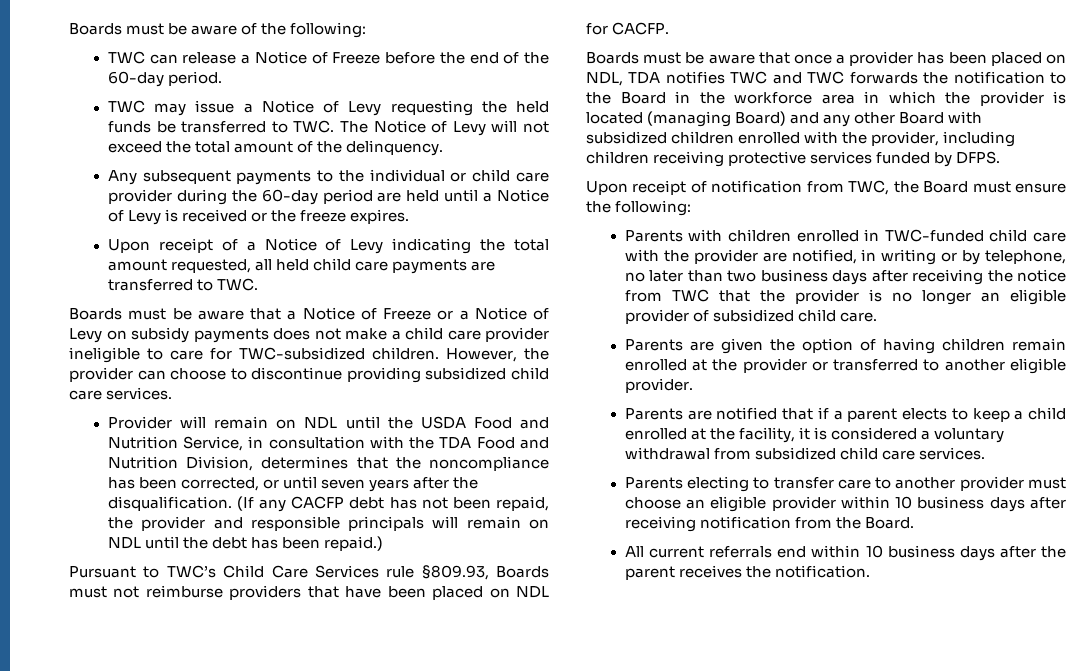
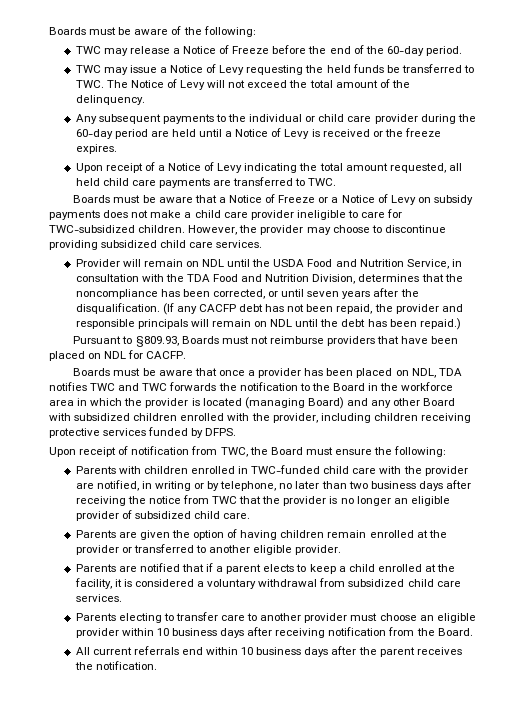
- TWC can release a Notice of Freeze before the end of the 60-day period.
+ TWC may release a Notice of Freeze before the end of the 60-day period.
- However, the provider can choose to discontinue providing subsidized child care services.
+ However, the provider may choose to discontinue providing subsidized child care services.
- Pursuant to TWC’s Child Care Services rule §809.93, Boards must not reimburse providers that have been placed on NDL for CACFP.
+ Pursuant to §809.93, Boards must not reimburse providers that have been placed on NDL for CACFP.

